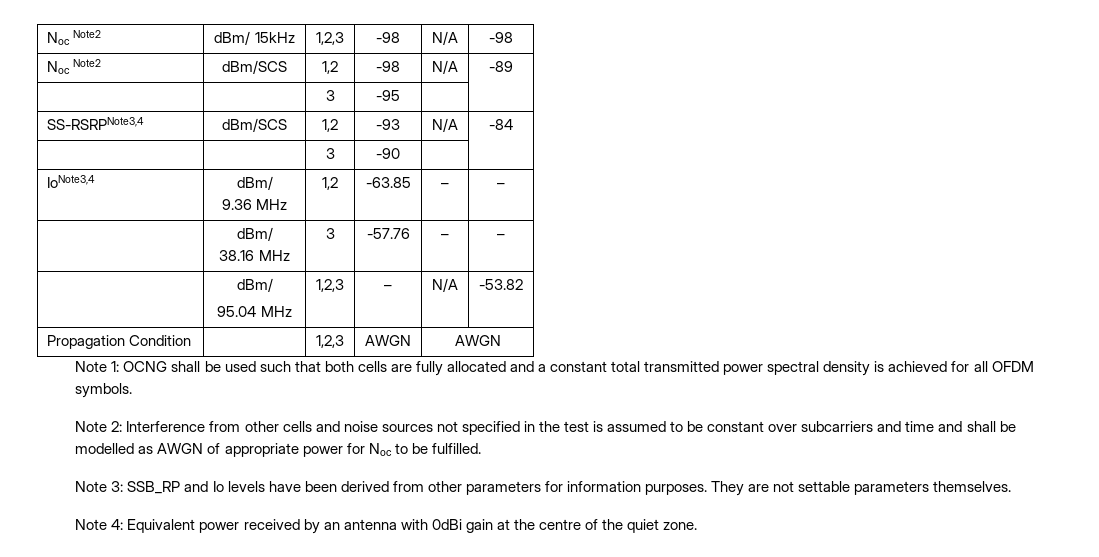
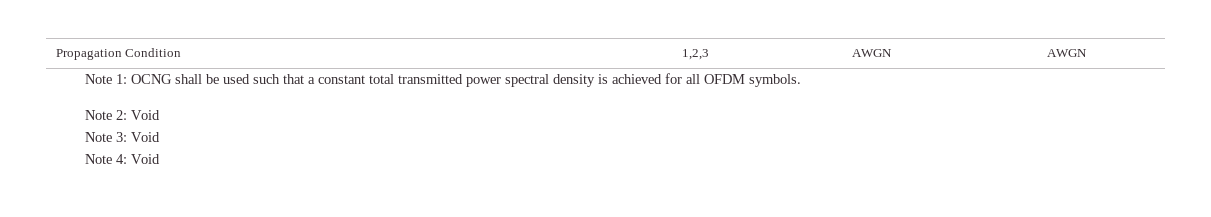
- Noc Note2 | dBm/ 15kHz | 1,2,3 | -98 | N/A | -98
- Noc Note2 | dBm/SCS | 1,2 | -98 | N/A | -89
- | | 3 | -95 | |
- SS-RSRPNote3,4 | dBm/SCS | 1,2 | -93 | N/A | -84
- | | 3 | -90 | |
- IoNote3,4 | dBm/
- 9.36 MHz | 1,2 | -63.85 | – | –
- | dBm/
- 38.16 MHz | 3 | -57.76 | – | –
- | dBm/
- 95.04 MHz | 1,2,3 | – | N/A | -53.82
- Note 1: OCNG shall be used such that both cells are fully allocated and a constant total transmitted power spectral density is achieved for all OFDM symbols.
+ Note 1: OCNG shall be used such that a constant total transmitted power spectral density is achieved for all OFDM symbols.
- Note 2: Interference from other cells and noise sources not specified in the test is assumed to be constant over subcarriers and time and shall be modelled as AWGN of appropriate power for Noc to be fulfilled.
- Note 3: SSB_RP and Io levels have been derived from other parameters for information purposes. They are not settable parameters themselves.
- Note 4: Equivalent power received by an antenna with 0dBi gain at the centre of the quiet zone.
+ Note 2: Void
+ Note 3: Void
+ Note 4: Void

